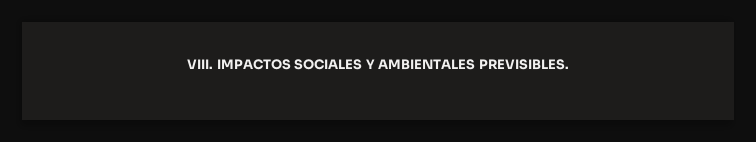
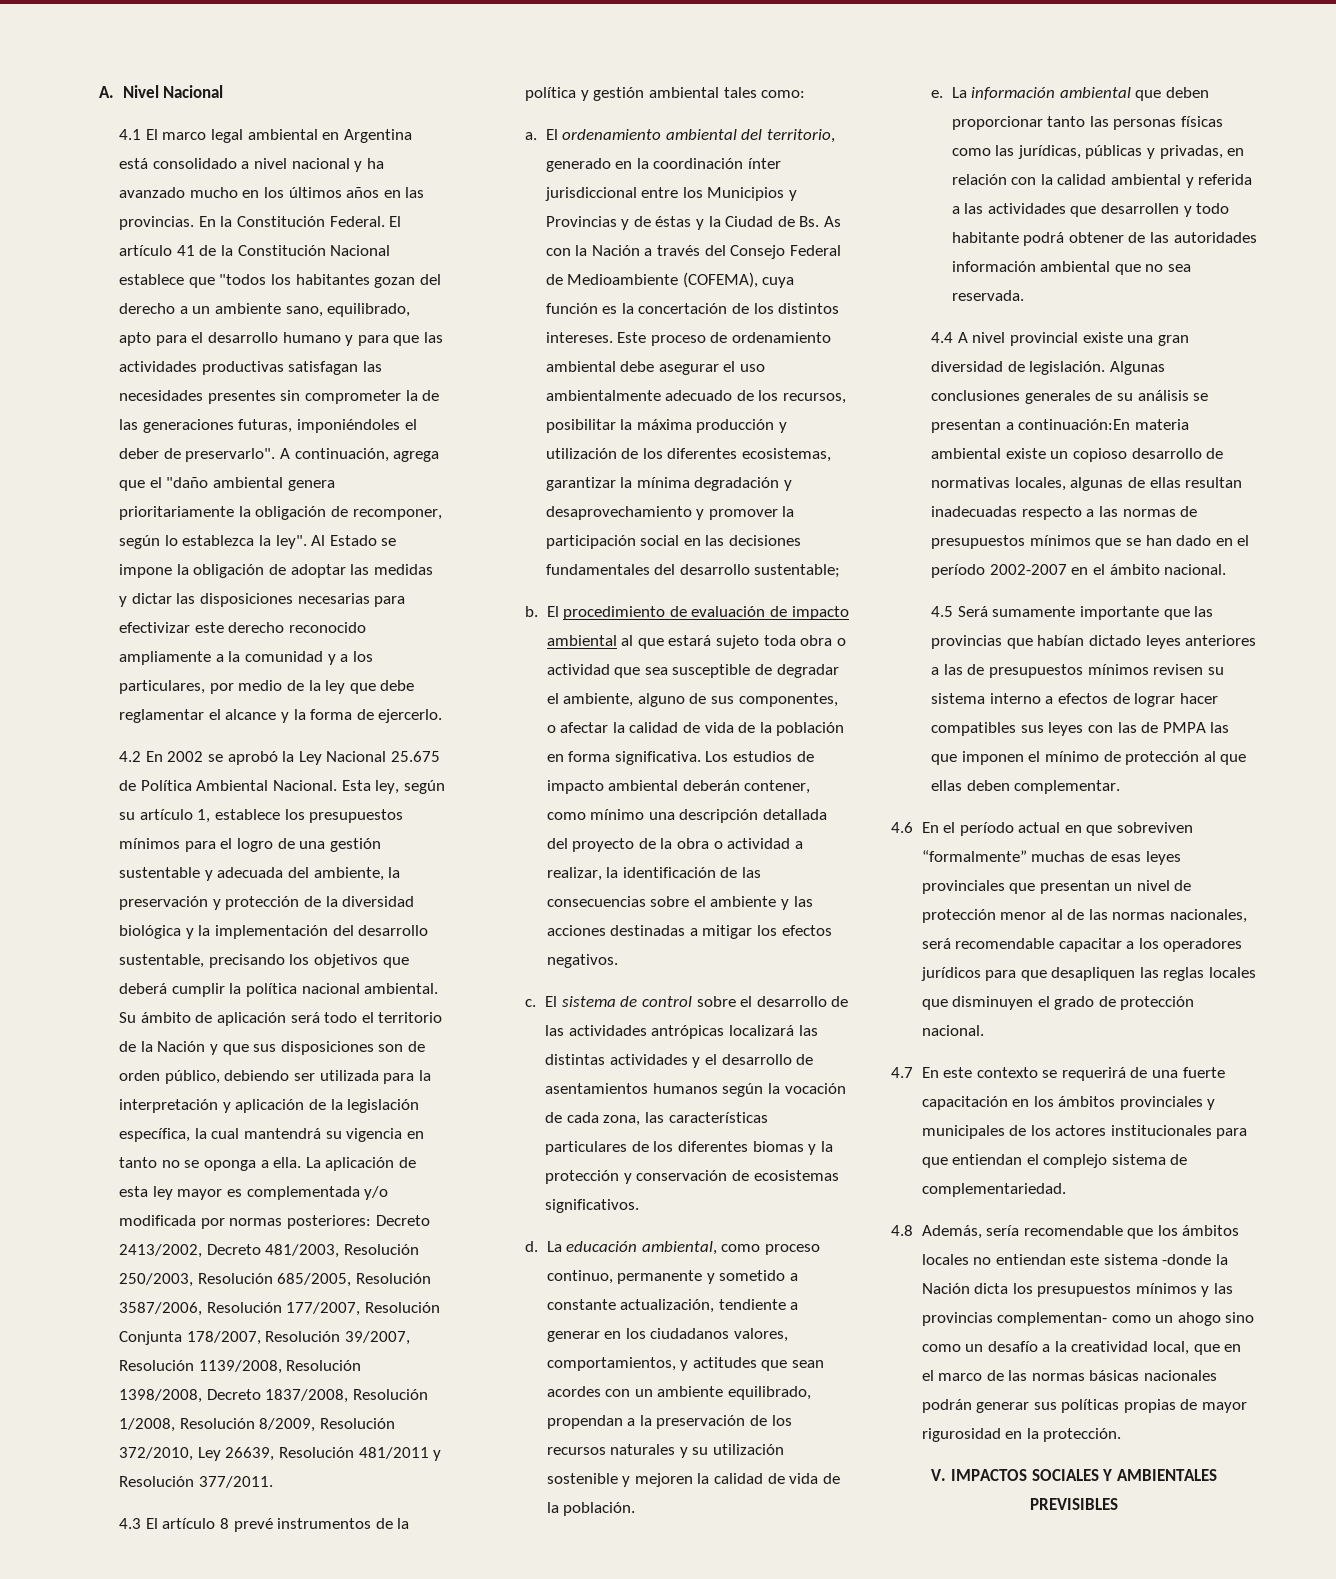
- VIII. IMPACTOS SOCIALES Y AMBIENTALES PREVISIBLES.
+ A. Nivel Nacional
+ 4.1 El marco legal ambiental en Argentina está consolidado a nivel nacional y ha avanzado mucho en los últimos años en las provincias. En la Constitución Federal. El artículo 41 de la Constitución Nacional establece que "todos los habitantes gozan del derecho a un ambiente sano, equilibrado, apto para el desarrollo humano y para que las actividades productivas satisfagan las necesidades presentes sin comprometer la de las generaciones futuras, imponiéndoles el deber de preservarlo". A continuación, agrega que el "daño ambiental genera prioritariamente la obligación de recomponer, según lo establezca la ley". Al Estado se impone la obligación de adoptar las medidas y dictar las disposiciones necesarias para efectivizar este derecho reconocido ampliamente a la comunidad y a los particulares, por medio de la ley que debe reglamentar el alcance y la forma de ejercerlo.
+ 4.2 En 2002 se aprobó la Ley Nacional 25.675 de Política Ambiental Nacional. Esta ley, según su artículo 1, establece los presupuestos mínimos para el logro de una gestión sustentable y adecuada del ambiente, la preservación y protección de la diversidad biológica y la implementación del desarrollo sustentable, precisando los objetivos que deberá cumplir la política nacional ambiental. Su ámbito de aplicación será todo el territorio de la Nación y que sus disposiciones son de orden público, debiendo ser utilizada para la interpretación y aplicación de la legislación específica, la cual mantendrá su vigencia en tanto no se oponga a ella. La aplicación de esta ley mayor es complementada y/o modificada por normas posteriores: Decreto 2413/2002, Decreto 481/2003, Resolución 250/2003, Resolución 685/2005, Resolución 3587/2006, Resolución 177/2007, Resolución Conjunta 178/2007, Resolución 39/2007, Resolución 1139/2008, Resolución 1398/2008, Decreto 1837/2008, Resolución 1/2008, Resolución 8/2009, Resolución 372/2010, Ley 26639, Resolución 481/2011 y Resolución 377/2011.
+ 4.3 El artículo 8 prevé instrumentos de la política y gestión ambiental tales como:
+ a. El ordenamiento ambiental del territorio, generado en la coordinación ínter jurisdiccional entre los Municipios y Provincias y de éstas y la Ciudad de Bs. As con la Nación a través del Consejo Federal de Medioambiente (COFEMA), cuya función es la concertación de los distintos intereses. Este proceso de ordenamiento ambiental debe asegurar el uso ambientalmente adecuado de los recursos, posibilitar la máxima producción y utilización de los diferentes ecosistemas, garantizar la mínima degradación y desaprovechamiento y promover la participación social en las decisiones fundamentales del desarrollo sustentable;
+ b. El procedimiento de evaluación de impacto ambiental al que estará sujeto toda obra o actividad que sea susceptible de degradar el ambiente, alguno de sus componentes, o afectar la calidad de vida de la población en forma significativa. Los estudios de impacto ambiental deberán contener, como mínimo una descripción detallada del proyecto de la obra o actividad a realizar, la identificación de las consecuencias sobre el ambiente y las acciones destinadas a mitigar los efectos negativos.
+ c. El sistema de control sobre el desarrollo de las actividades antrópicas localizará las distintas actividades y el desarrollo de asentamientos humanos según la vocación de cada zona, las características particulares de los diferentes biomas y la protección y conservación de ecosistemas significativos.
+ d. La educación ambiental, como proceso continuo, permanente y sometido a constante actualización, tendiente a generar en los ciudadanos valores, comportamientos, y actitudes que sean acordes con un ambiente equilibrado, propendan a la preservación de los recursos naturales y su utilización sostenible y mejoren la calidad de vida de la población.
+ e. La información ambiental que deben proporcionar tanto las personas físicas como las jurídicas, públicas y privadas, en relación con la calidad ambiental y referida a las actividades que desarrollen y todo habitante podrá obtener de las autoridades información ambiental que no sea reservada.
+ 4.4 A nivel provincial existe una gran diversidad de legislación. Algunas conclusiones generales de su análisis se presentan a continuación:En materia ambiental existe un copioso desarrollo de normativas locales, algunas de ellas resultan inadecuadas respecto a las normas de presupuestos mínimos que se han dado en el período 2002-2007 en el ámbito nacional.
+ 4.5 Será sumamente importante que las provincias que habían dictado leyes anteriores a las de presupuestos mínimos revisen su sistema interno a efectos de lograr hacer compatibles sus leyes con las de PMPA las que imponen el mínimo de protección al que ellas deben complementar.
+ 4.6 En el período actual en que sobreviven “formalmente” muchas de esas leyes provinciales que presentan un nivel de protección menor al de las normas nacionales, será recomendable capacitar a los operadores jurídicos para que desapliquen las reglas locales que disminuyen el grado de protección nacional.
+ 4.7 En este contexto se requerirá de una fuerte capacitación en los ámbitos provinciales y municipales de los actores institucionales para que entiendan el complejo sistema de complementariedad.
+ 4.8 Además, sería recomendable que los ámbitos locales no entiendan este sistema -donde la Nación dicta los presupuestos mínimos y las provincias complementan- como un ahogo sino como un desafío a la creatividad local, que en el marco de las normas básicas nacionales podrán generar sus políticas propias de mayor rigurosidad en la protección.
+ V. IMPACTOS SOCIALES Y AMBIENTALES PREVISIBLES

